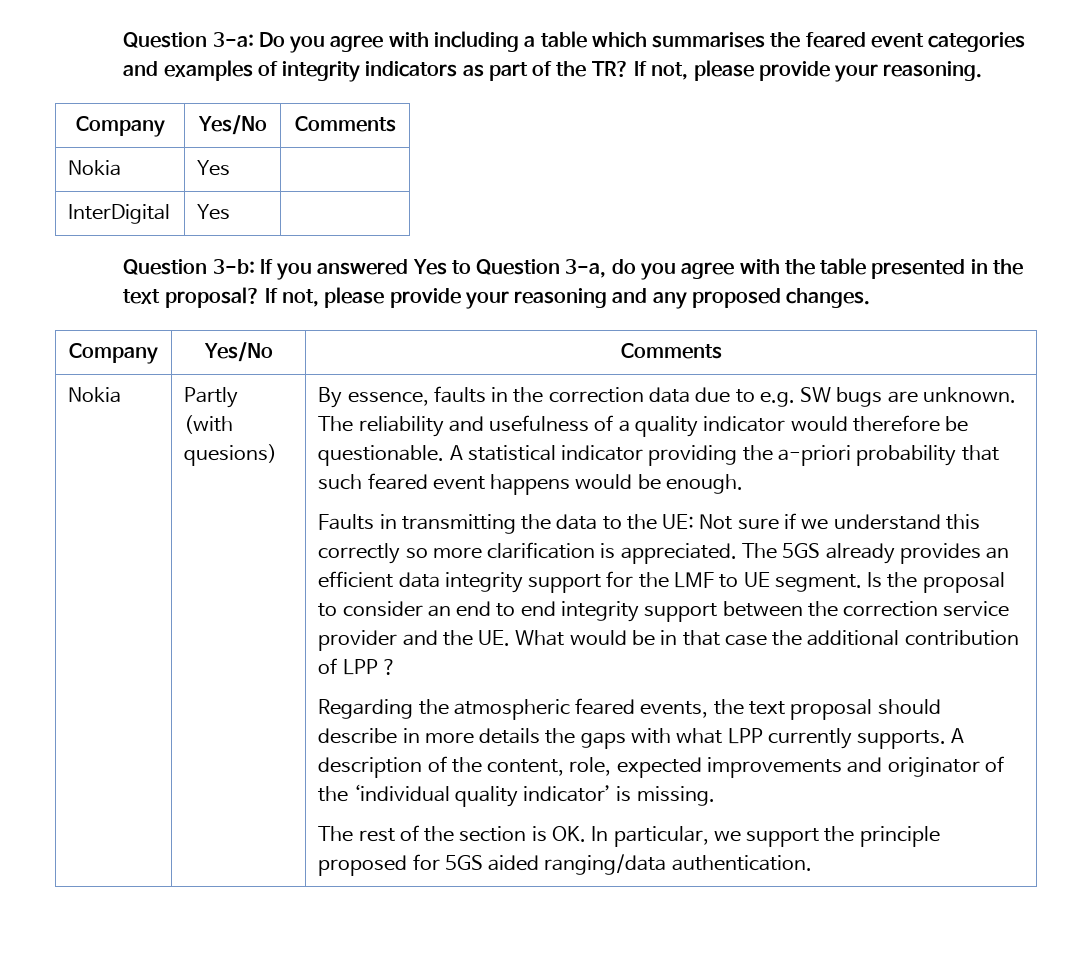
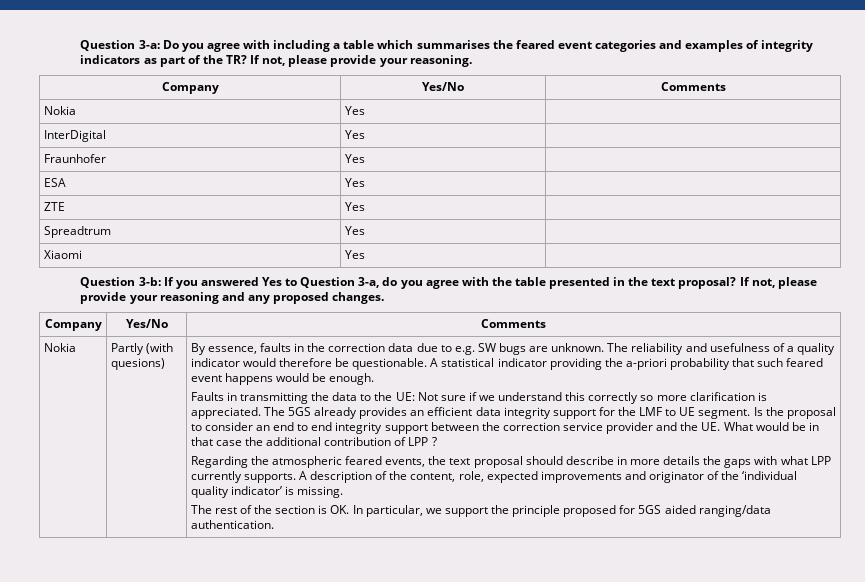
+ Fraunhofer | Yes |
+ ESA | Yes |
+ ZTE | Yes |
+ Spreadtrum | Yes |
+ Xiaomi | Yes |

